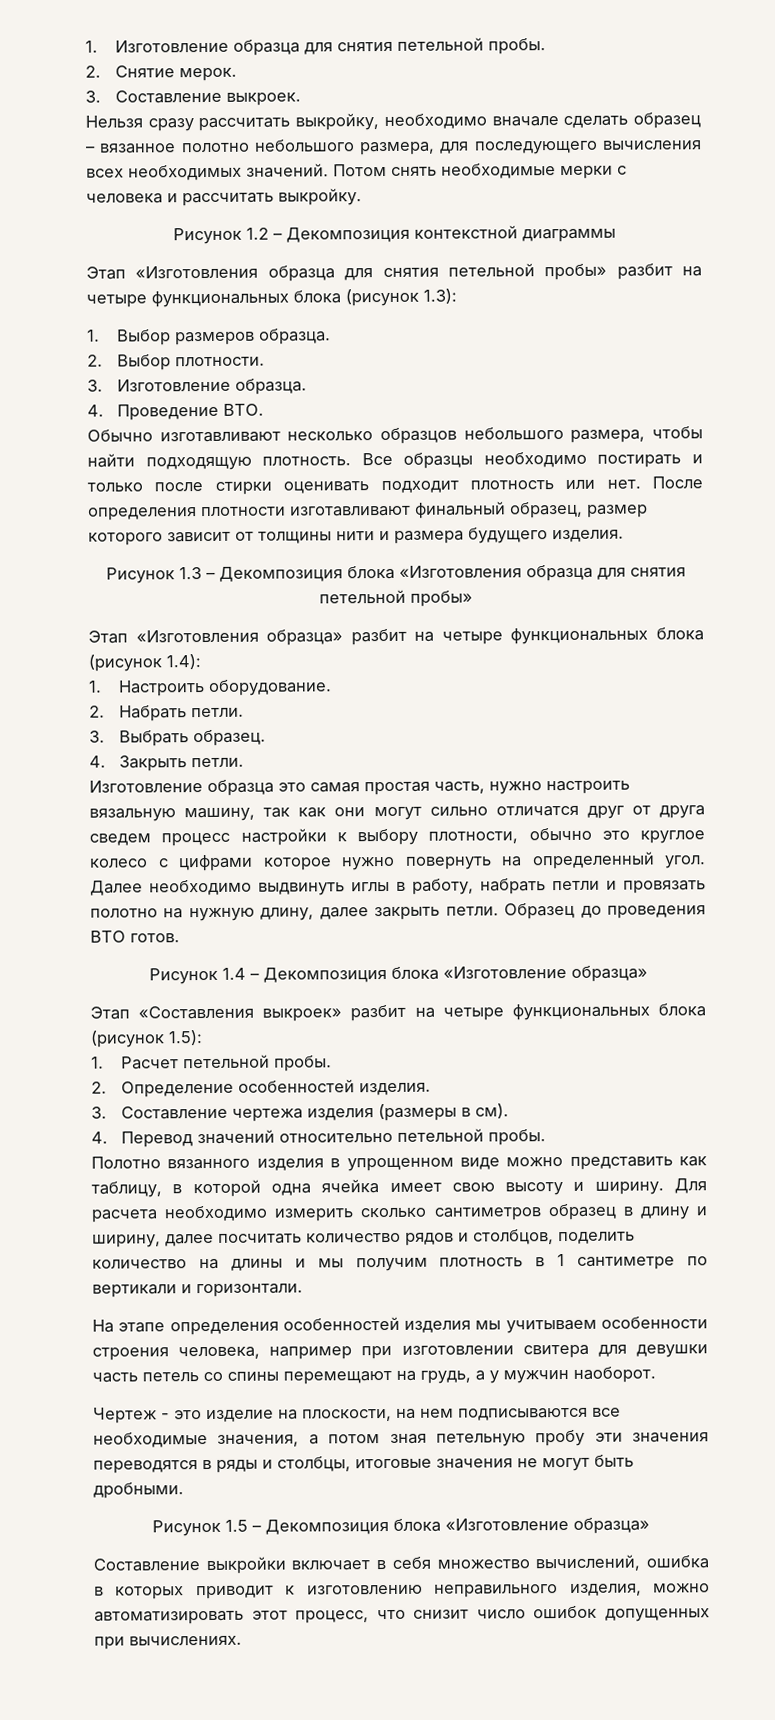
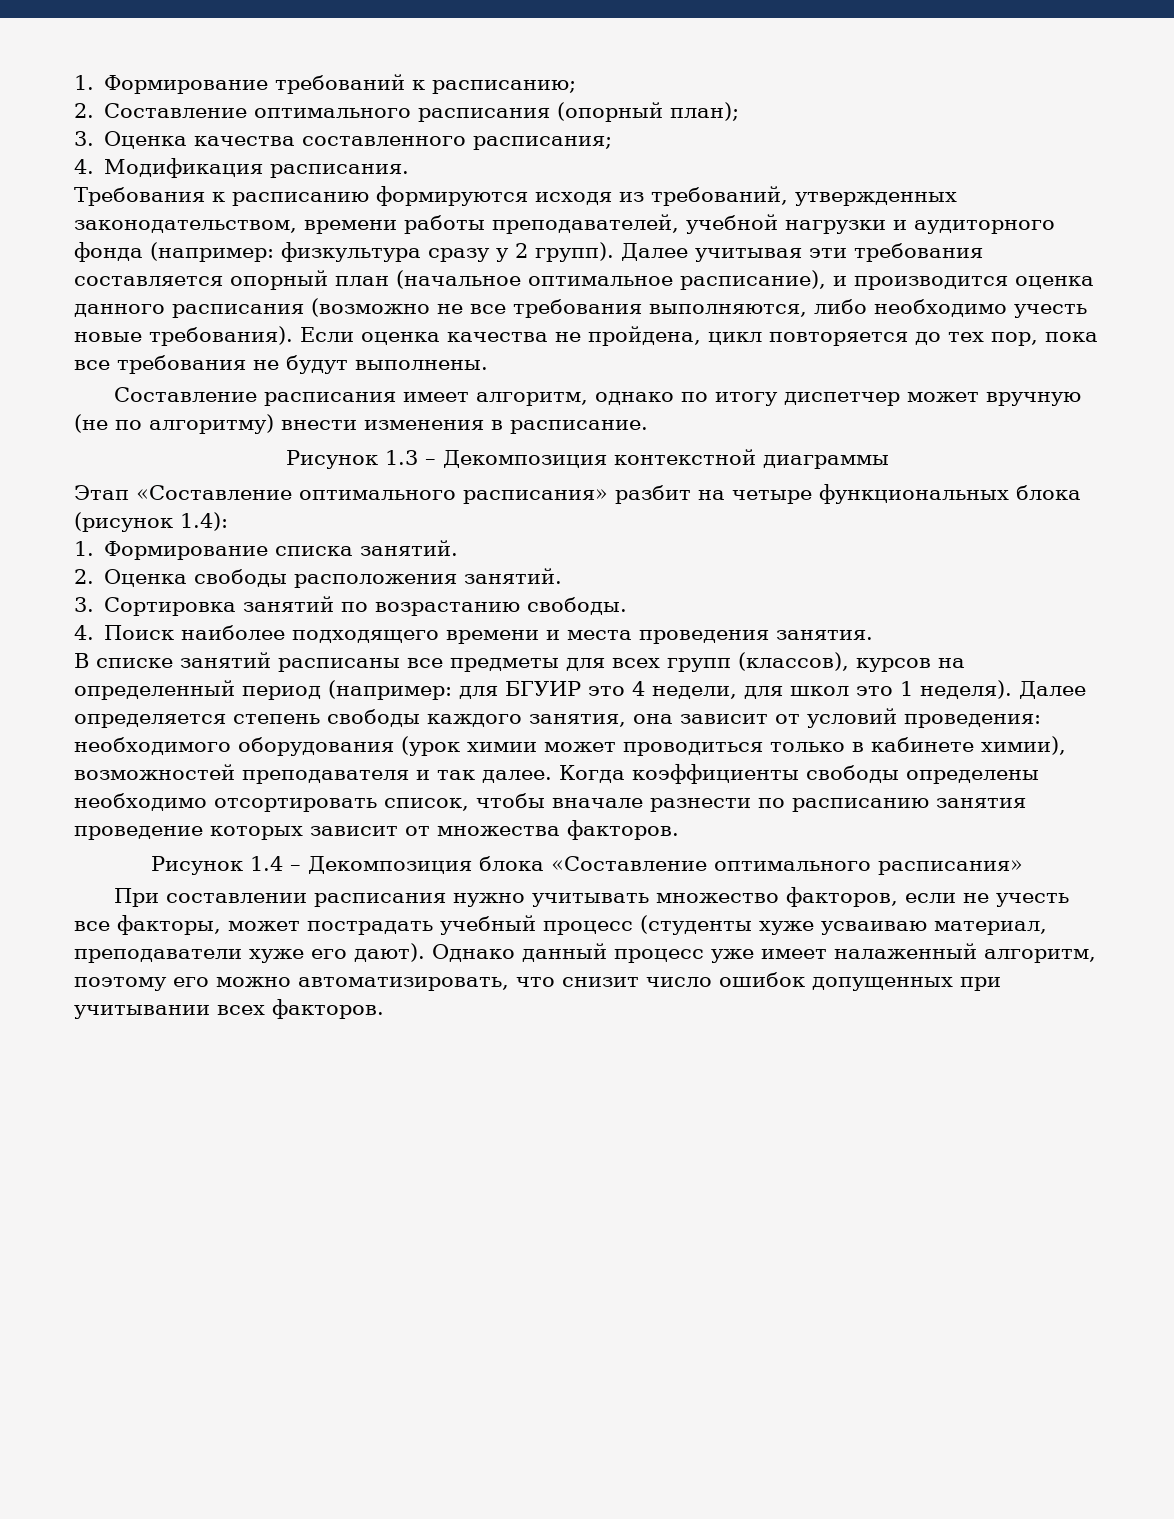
- 1. Изготовление образца для снятия петельной пробы.
- 2. Снятие мерок.
- 3. Составление выкроек.
- Нельзя сразу рассчитать выкройку, необходимо вначале сделать образец – вязанное полотно небольшого размера, для последующего вычисления всех необходимых значений. Потом снять необходимые мерки с человека и рассчитать выкройку.
- Рисунок 1.2 – Декомпозиция контекстной диаграммы
+ 1. Формирование требований к расписанию;
+ 2. Составление оптимального расписания (опорный план);
+ 3. Оценка качества составленного расписания;
+ 4. Модификация расписания.
+ Требования к расписанию формируются исходя из требований, утвержденных законодательством, времени работы преподавателей, учебной нагрузки и аудиторного фонда (например: физкультура сразу у 2 групп). Далее учитывая эти требования составляется опорный план (начальное оптимальное расписание), и производится оценка данного расписания (возможно не все требования выполняются, либо необходимо учесть новые требования). Если оценка качества не пройдена, цикл повторяется до тех пор, пока все требования не будут выполнены.
+ Составление расписания имеет алгоритм, однако по итогу диспетчер может вручную (не по алгоритму) внести изменения в расписание.
+ Рисунок 1.3 – Декомпозиция контекстной диаграммы
- Этап «Изготовления образца для снятия петельной пробы» разбит на четыре функциональных блока (рисунок 1.3):
- 1. Выбор размеров образца.
- 2. Выбор плотности.
- 3. Изготовление образца.
- 4. Проведение ВТО.
- Обычно изготавливают несколько образцов небольшого размера, чтобы найти подходящую плотность. Все образцы необходимо постирать и только после стирки оценивать подходит плотность или нет. После определения плотности изготавливают финальный образец, размер которого зависит от толщины нити и размера будущего изделия.
- Рисунок 1.3 – Декомпозиция блока «Изготовления образца для снятия петельной пробы»
- Этап «Изготовления образца» разбит на четыре функциональных блока (рисунок 1.4):
+ Этап «Составление оптимального расписания» разбит на четыре функциональных блока (рисунок 1.4):
- 1. Настроить оборудование.
- 2. Набрать петли.
- 3. Выбрать образец.
- 4. Закрыть петли.
- Изготовление образца это самая простая часть, нужно настроить вязальную машину, так как они могут сильно отличатся друг от друга сведем процесс настройки к выбору плотности, обычно это круглое колесо с цифрами которое нужно повернуть на определенный угол. Далее необходимо выдвинуть иглы в работу, набрать петли и провязать полотно на нужную длину, далее закрыть петли. Образец до проведения ВТО готов.
+ 1. Формирование списка занятий.
+ 2. Оценка свободы расположения занятий.
+ 3. Сортировка занятий по возрастанию свободы.
+ 4. Поиск наиболее подходящего времени и места проведения занятия.
+ В списке занятий расписаны все предметы для всех групп (классов), курсов на определенный период (например: для БГУИР это 4 недели, для школ это 1 неделя). Далее определяется степень свободы каждого занятия, она зависит от условий проведения: необходимого оборудования (урок химии может проводиться только в кабинете химии), возможностей преподавателя и так далее. Когда коэффициенты свободы определены необходимо отсортировать список, чтобы вначале разнести по расписанию занятия проведение которых зависит от множества факторов.
- Рисунок 1.4 – Декомпозиция блока «Изготовление образца»
- Этап «Составления выкроек» разбит на четыре функциональных блока (рисунок 1.5):
- 1. Расчет петельной пробы.
- 2. Определение особенностей изделия.
- 3. Составление чертежа изделия (размеры в см).
- 4. Перевод значений относительно петельной пробы.
- Полотно вязанного изделия в упрощенном виде можно представить как таблицу, в которой одна ячейка имеет свою высоту и ширину. Для расчета необходимо измерить сколько сантиметров образец в длину и ширину, далее посчитать количество рядов и столбцов, поделить количество на длины и мы получим плотность в 1 сантиметре по вертикали и горизонтали.
- На этапе определения особенностей изделия мы учитываем особенности строения человека, например при изготовлении свитера для девушки часть петель со спины перемещают на грудь, а у мужчин наоборот.
- Чертеж - это изделие на плоскости, на нем подписываются все необходимые значения, а потом зная петельную пробу эти значения переводятся в ряды и столбцы, итоговые значения не могут быть дробными.
- Рисунок 1.5 – Декомпозиция блока «Изготовление образца»
- Составление выкройки включает в себя множество вычислений, ошибка в которых приводит к изготовлению неправильного изделия, можно автоматизировать этот процесс, что снизит число ошибок допущенных при вычислениях.
+ Рисунок 1.4 – Декомпозиция блока «Составление оптимального расписания»
+ При составлении расписания нужно учитывать множество факторов, если не учесть все факторы, может пострадать учебный процесс (студенты хуже усваиваю материал, преподаватели хуже его дают). Однако данный процесс уже имеет налаженный алгоритм, поэтому его можно автоматизировать, что снизит число ошибок допущенных при учитывании всех факторов.

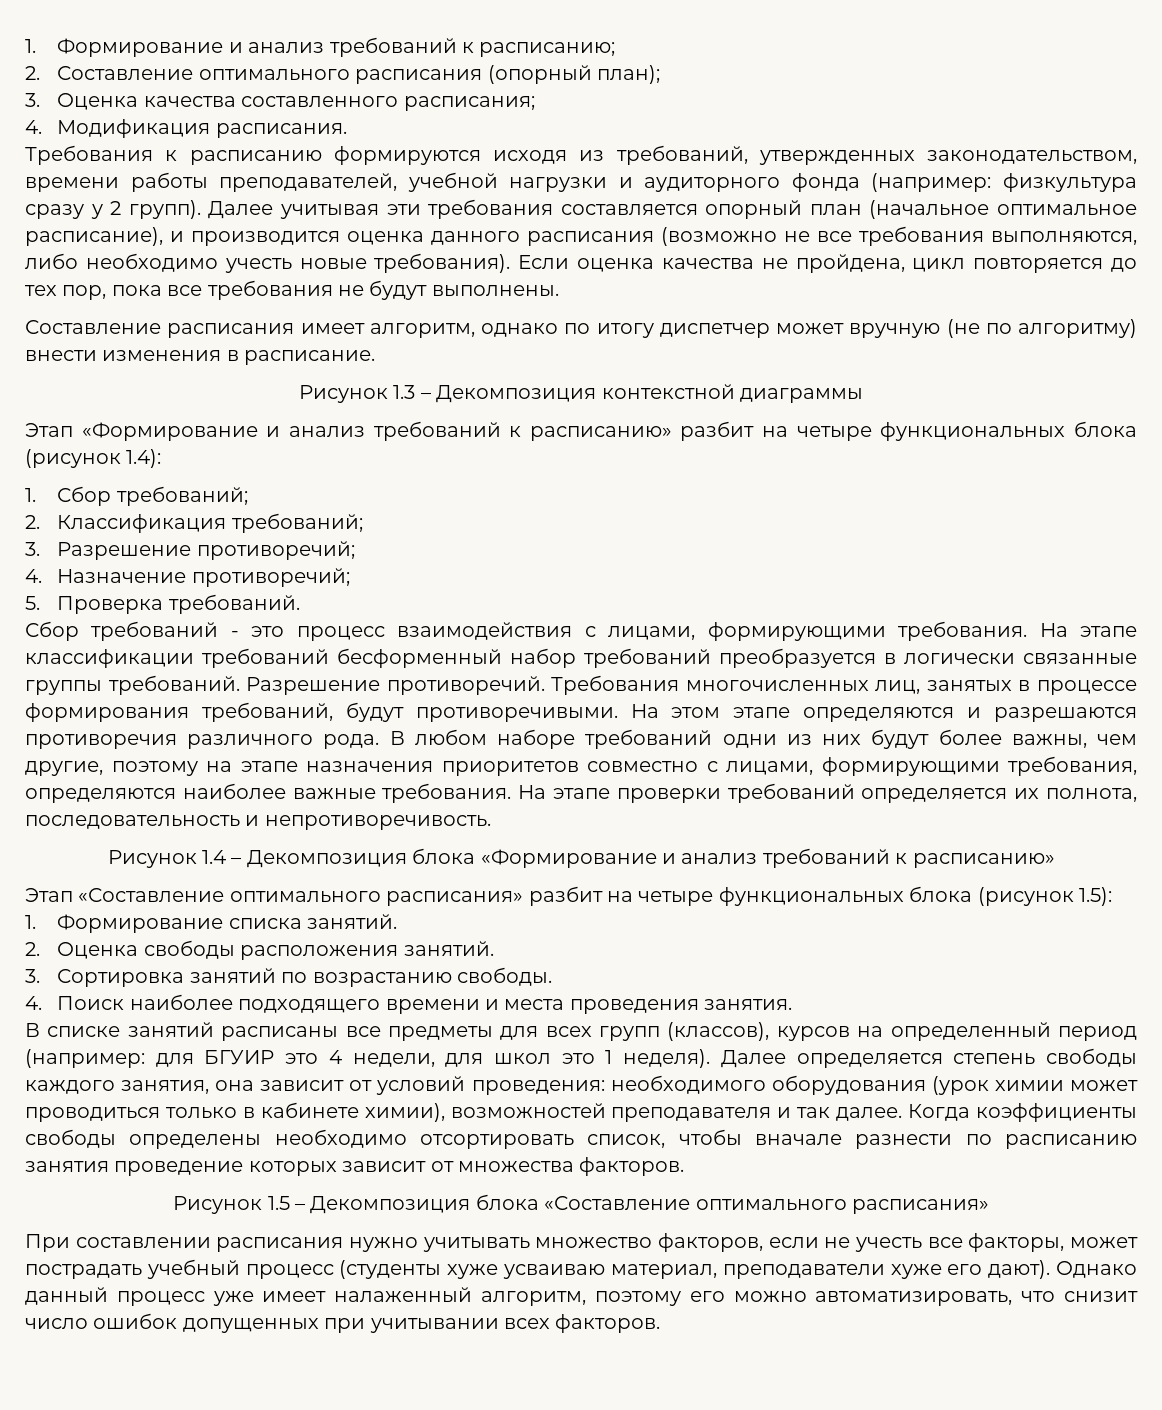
- 1. Формирование требований к расписанию;
+ 1. Формирование и анализ требований к расписанию;
+ Этап «Формирование и анализ требований к расписанию» разбит на четыре функциональных блока (рисунок 1.4):
+ 1. Сбор требований;
+ 2. Классификация требований;
+ 3. Разрешение противоречий;
+ 4. Назначение противоречий;
+ 5. Проверка требований.
+ Сбор требований - это процесс взаимодействия с лицами, формирующими требования. На этапе классификации требований бесформенный набор требований преобразуется в логически связанные группы требований. Разрешение противоречий. Требования многочисленных лиц, занятых в процессе формирования требований, будут противоречивыми. На этом этапе определяются и разрешаются противоречия различного рода. В любом наборе требований одни из них будут более важны, чем другие, поэтому на этапе назначения приоритетов совместно с лицами, формирующими требования, определяются наиболее важные требования. На этапе проверки требований определяется их полнота, последовательность и непротиворечивость.
+ Рисунок 1.4 – Декомпозиция блока «Формирование и анализ требований к расписанию»
- Этап «Составление оптимального расписания» разбит на четыре функциональных блока (рисунок 1.4):
+ Этап «Составление оптимального расписания» разбит на четыре функциональных блока (рисунок 1.5):
- Рисунок 1.4 – Декомпозиция блока «Составление оптимального расписания»
+ Рисунок 1.5 – Декомпозиция блока «Составление оптимального расписания»

